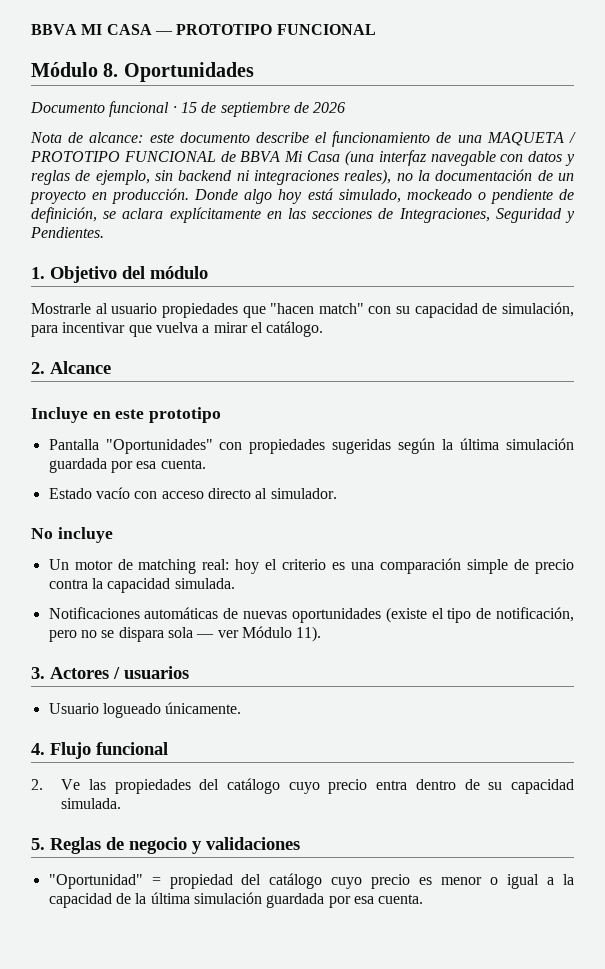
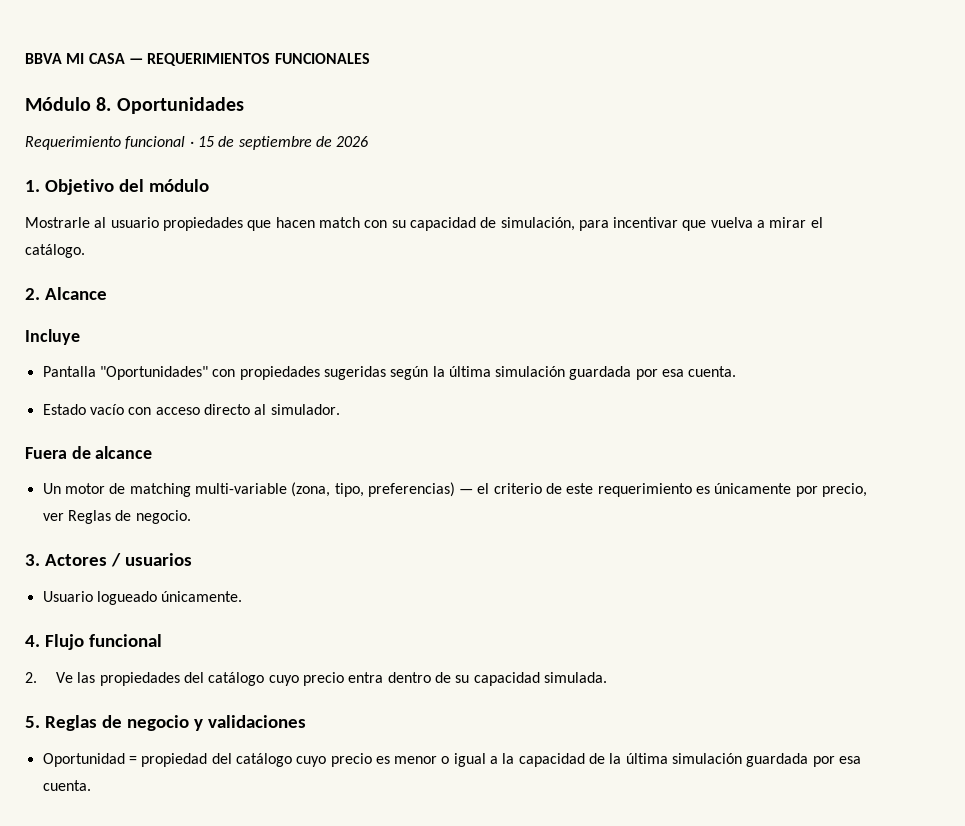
- BBVA MI CASA — PROTOTIPO FUNCIONAL
+ BBVA MI CASA — REQUERIMIENTOS FUNCIONALES
- Documento funcional · 15 de septiembre de 2026
+ Requerimiento funcional · 15 de septiembre de 2026
- Nota de alcance: este documento describe el funcionamiento de una MAQUETA / PROTOTIPO FUNCIONAL de BBVA Mi Casa (una interfaz navegable con datos y reglas de ejemplo, sin backend ni integraciones reales), no la documentación de un proyecto en producción. Donde algo hoy está simulado, mockeado o pendiente de definición, se aclara explícitamente en las secciones de Integraciones, Seguridad y Pendientes.
- Mostrarle al usuario propiedades que "hacen match" con su capacidad de simulación, para incentivar que vuelva a mirar el catálogo.
+ Mostrarle al usuario propiedades que hacen match con su capacidad de simulación, para incentivar que vuelva a mirar el catálogo.
- Incluye en este prototipo
+ Incluye
- No incluye
+ Fuera de alcance
- Un motor de matching real: hoy el criterio es una comparación simple de precio contra la capacidad simulada.
- Notificaciones automáticas de nuevas oportunidades (existe el tipo de notificación, pero no se dispara sola — ver Módulo 11).
+ Un motor de matching multi-variable (zona, tipo, preferencias) — el criterio de este requerimiento es únicamente por precio, ver Reglas de negocio.
- "Oportunidad" = propiedad del catálogo cuyo precio es menor o igual a la capacidad de la última simulación guardada por esa cuenta.
+ Oportunidad = propiedad del catálogo cuyo precio es menor o igual a la capacidad de la última simulación guardada por esa cuenta.

